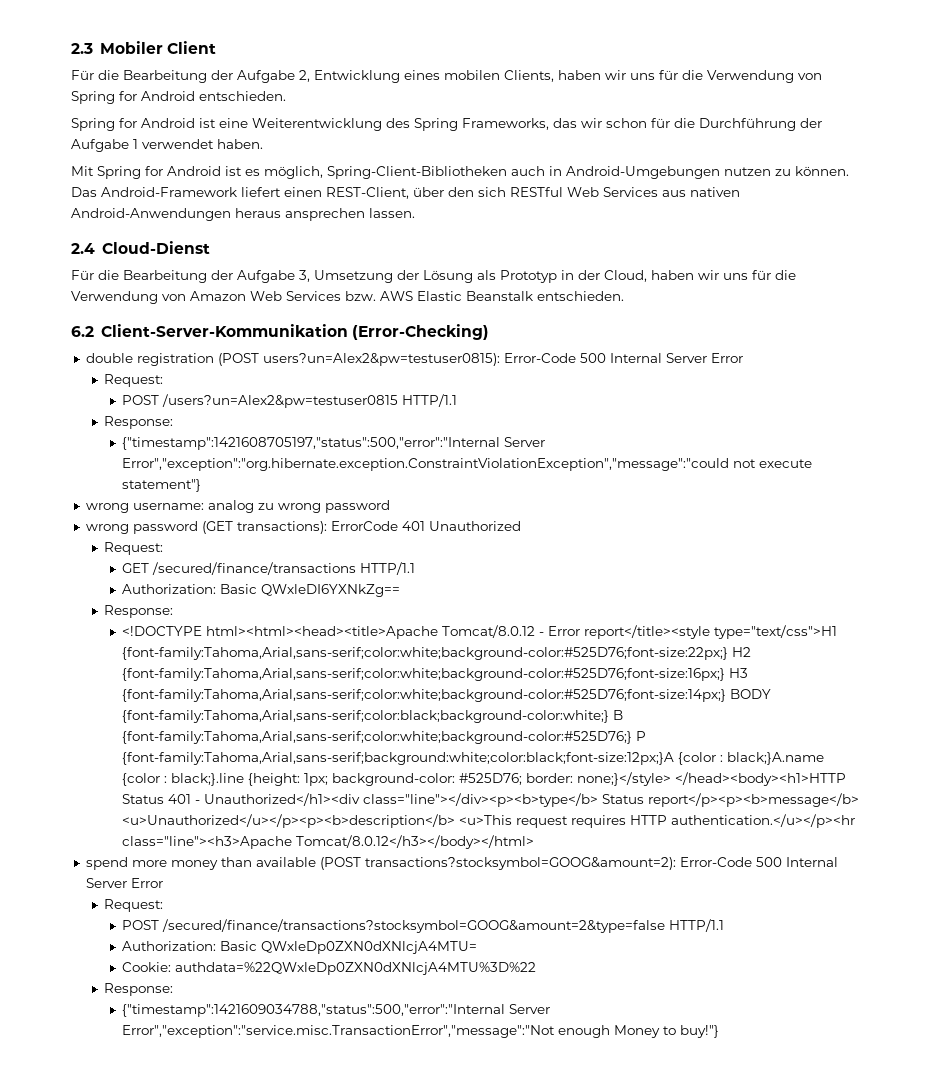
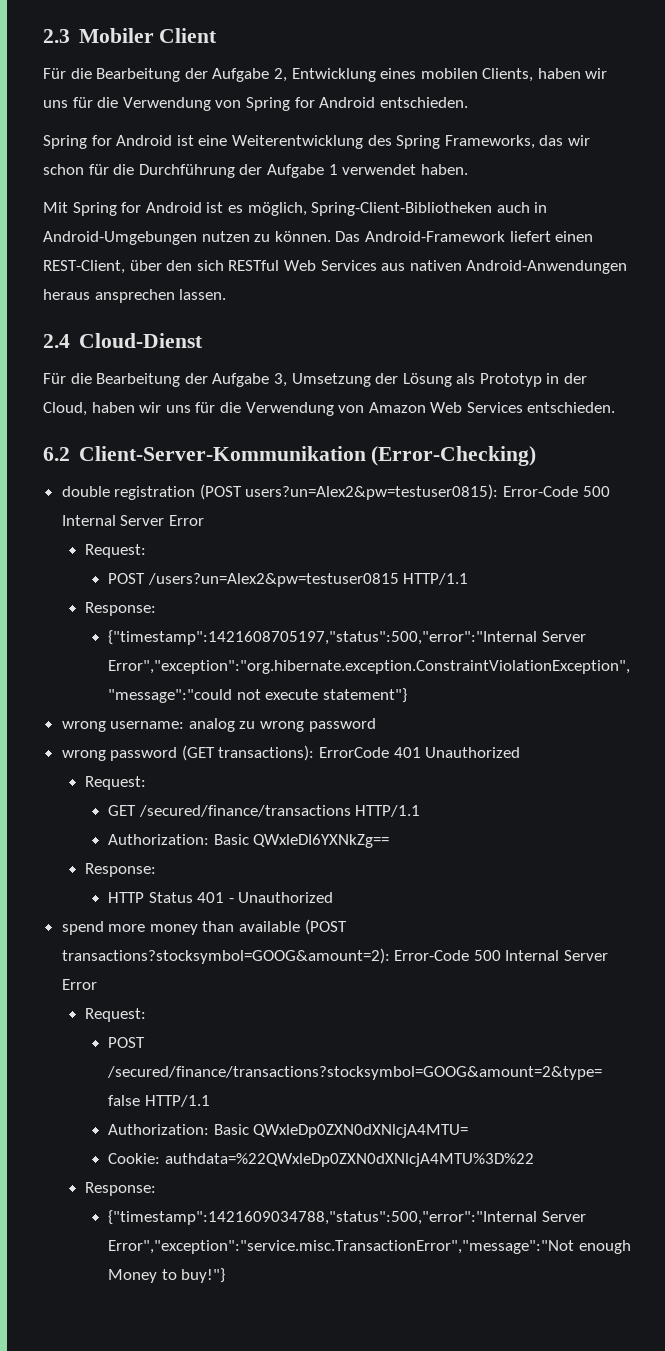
- Für die Bearbeitung der Aufgabe 3, Umsetzung der Lösung als Prototyp in der Cloud, haben wir uns für die Verwendung von Amazon Web Services bzw. AWS Elastic Beanstalk entschieden.
+ Für die Bearbeitung der Aufgabe 3, Umsetzung der Lösung als Prototyp in der Cloud, haben wir uns für die Verwendung von Amazon Web Services entschieden.
- <!DOCTYPE html><html><head><title>Apache Tomcat/8.0.12 - Error report</title><style type="text/css">H1 {font-family:Tahoma,Arial,sans-serif;color:white;background-color:#525D76;font-size:22px;} H2 {font-family:Tahoma,Arial,sans-serif;color:white;background-color:#525D76;font-size:16px;} H3 {font-family:Tahoma,Arial,sans-serif;color:white;background-color:#525D76;font-size:14px;} BODY {font-family:Tahoma,Arial,sans-serif;color:black;background-color:white;} B {font-family:Tahoma,Arial,sans-serif;color:white;background-color:#525D76;} P {font-family:Tahoma,Arial,sans-serif;background:white;color:black;font-size:12px;}A {color : black;}A.name {color : black;}.line {height: 1px; background-color: #525D76; border: none;}</style> </head><body><h1>HTTP Status 401 - Unauthorized</h1><div class="line"></div><p><b>type</b> Status report</p><p><b>message</b> <u>Unauthorized</u></p><p><b>description</b> <u>This request requires HTTP authentication.</u></p><hr class="line"><h3>Apache Tomcat/8.0.12</h3></body></html>
+ HTTP Status 401 - Unauthorized

